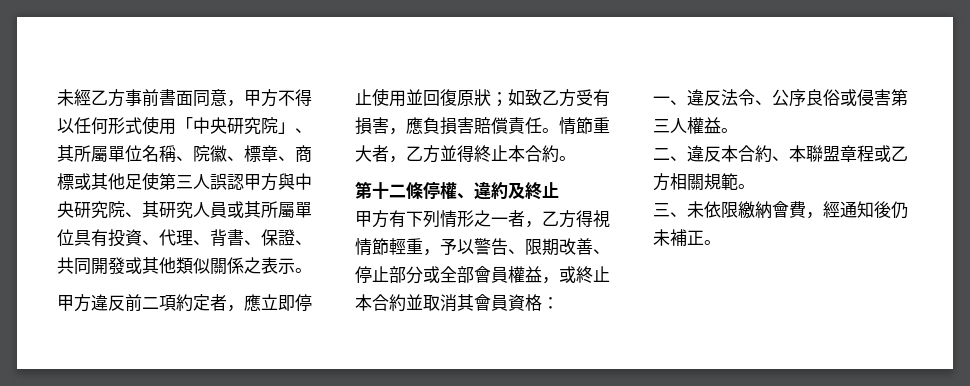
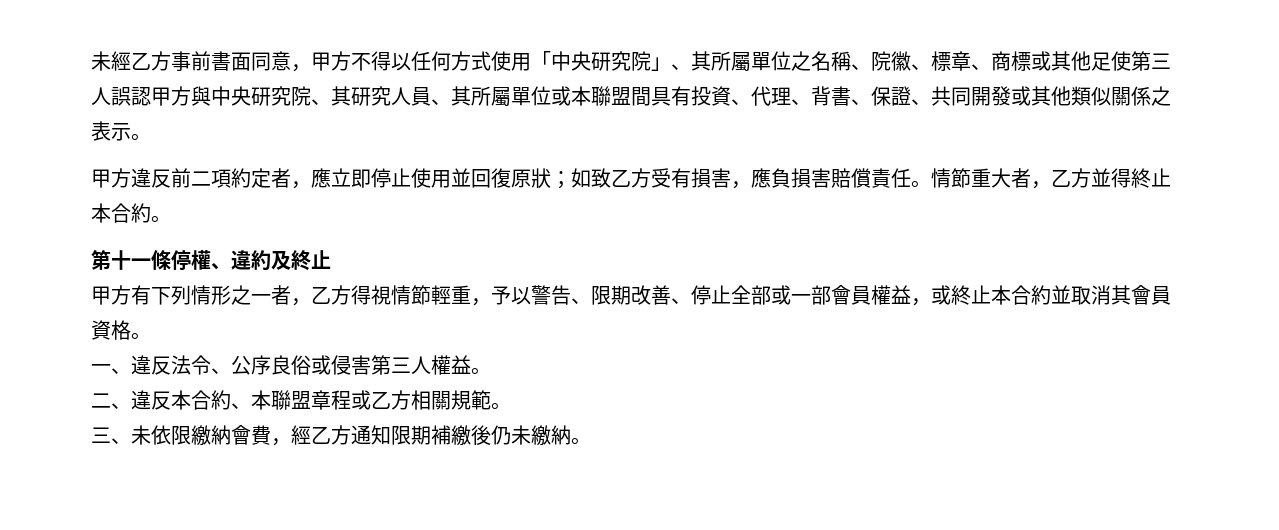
- 未經乙方事前書面同意，甲方不得以任何形式使用「中央研究院」、其所屬單位名稱、院徽、標章、商標或其他足使第三人誤認甲方與中央研究院、其研究人員或其所屬單位具有投資、代理、背書、保證、共同開發或其他類似關係之表示。
+ 未經乙方事前書面同意，甲方不得以任何方式使用「中央研究院」、其所屬單位之名稱、院徽、標章、商標或其他足使第三人誤認甲方與中央研究院、其研究人員、其所屬單位或本聯盟間具有投資、代理、背書、保證、共同開發或其他類似關係之表示。
- 第十二條停權、違約及終止
+ 第十一條停權、違約及終止
- 甲方有下列情形之一者，乙方得視情節輕重，予以警告、限期改善、停止部分或全部會員權益，或終止本合約並取消其會員資格：
+ 甲方有下列情形之一者，乙方得視情節輕重，予以警告、限期改善、停止全部或一部會員權益，或終止本合約並取消其會員資格。
- 三、未依限繳納會費，經通知後仍未補正。
+ 三、未依限繳納會費，經乙方通知限期補繳後仍未繳納。

